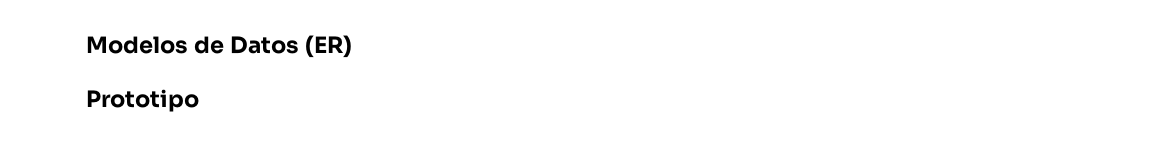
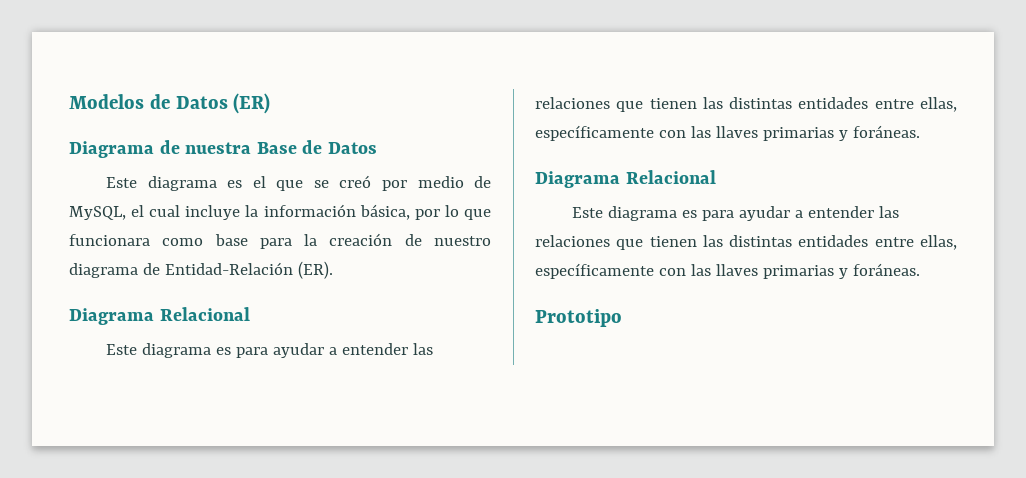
+ Diagrama de nuestra Base de Datos
+ Este diagrama es el que se creó por medio de MySQL, el cual incluye la información básica, por lo que funcionara como base para la creación de nuestro diagrama de Entidad-Relación (ER).
+ Diagrama Relacional
+ Este diagrama es para ayudar a entender las relaciones que tienen las distintas entidades entre ellas, específicamente con las llaves primarias y foráneas.
+ Diagrama Relacional
+ Este diagrama es para ayudar a entender las relaciones que tienen las distintas entidades entre ellas, específicamente con las llaves primarias y foráneas.

